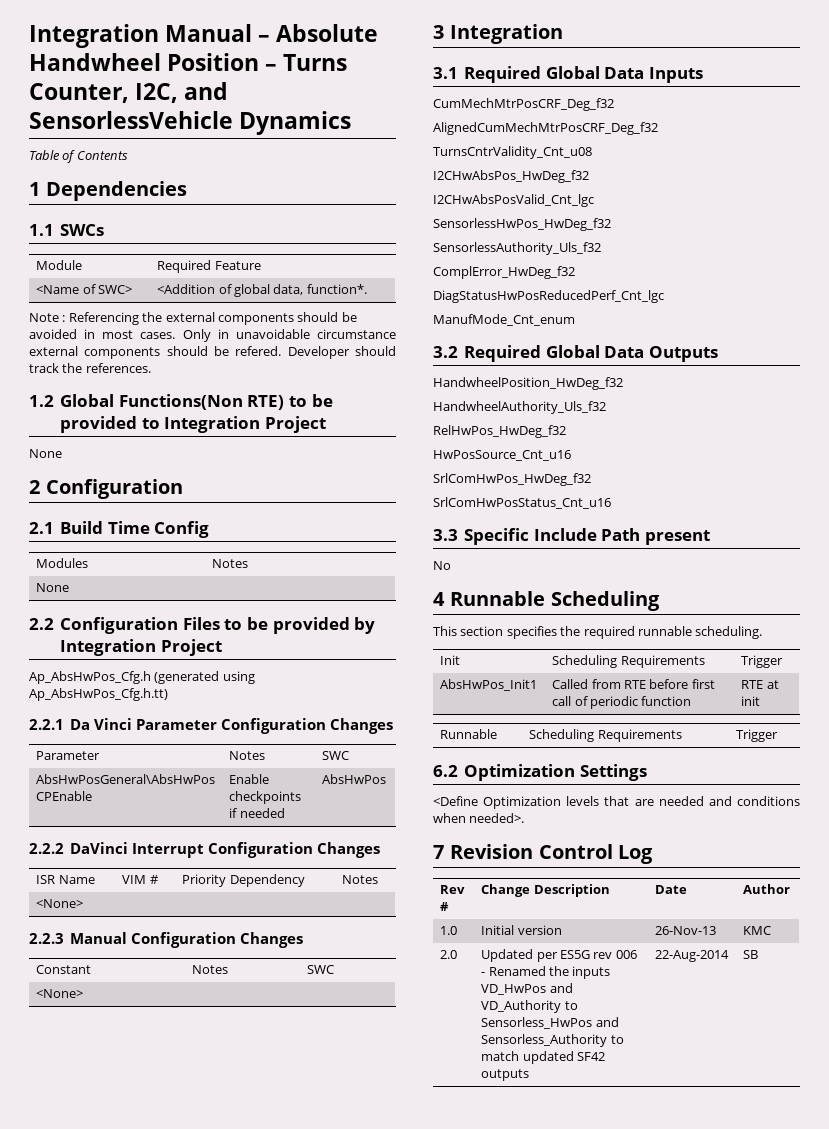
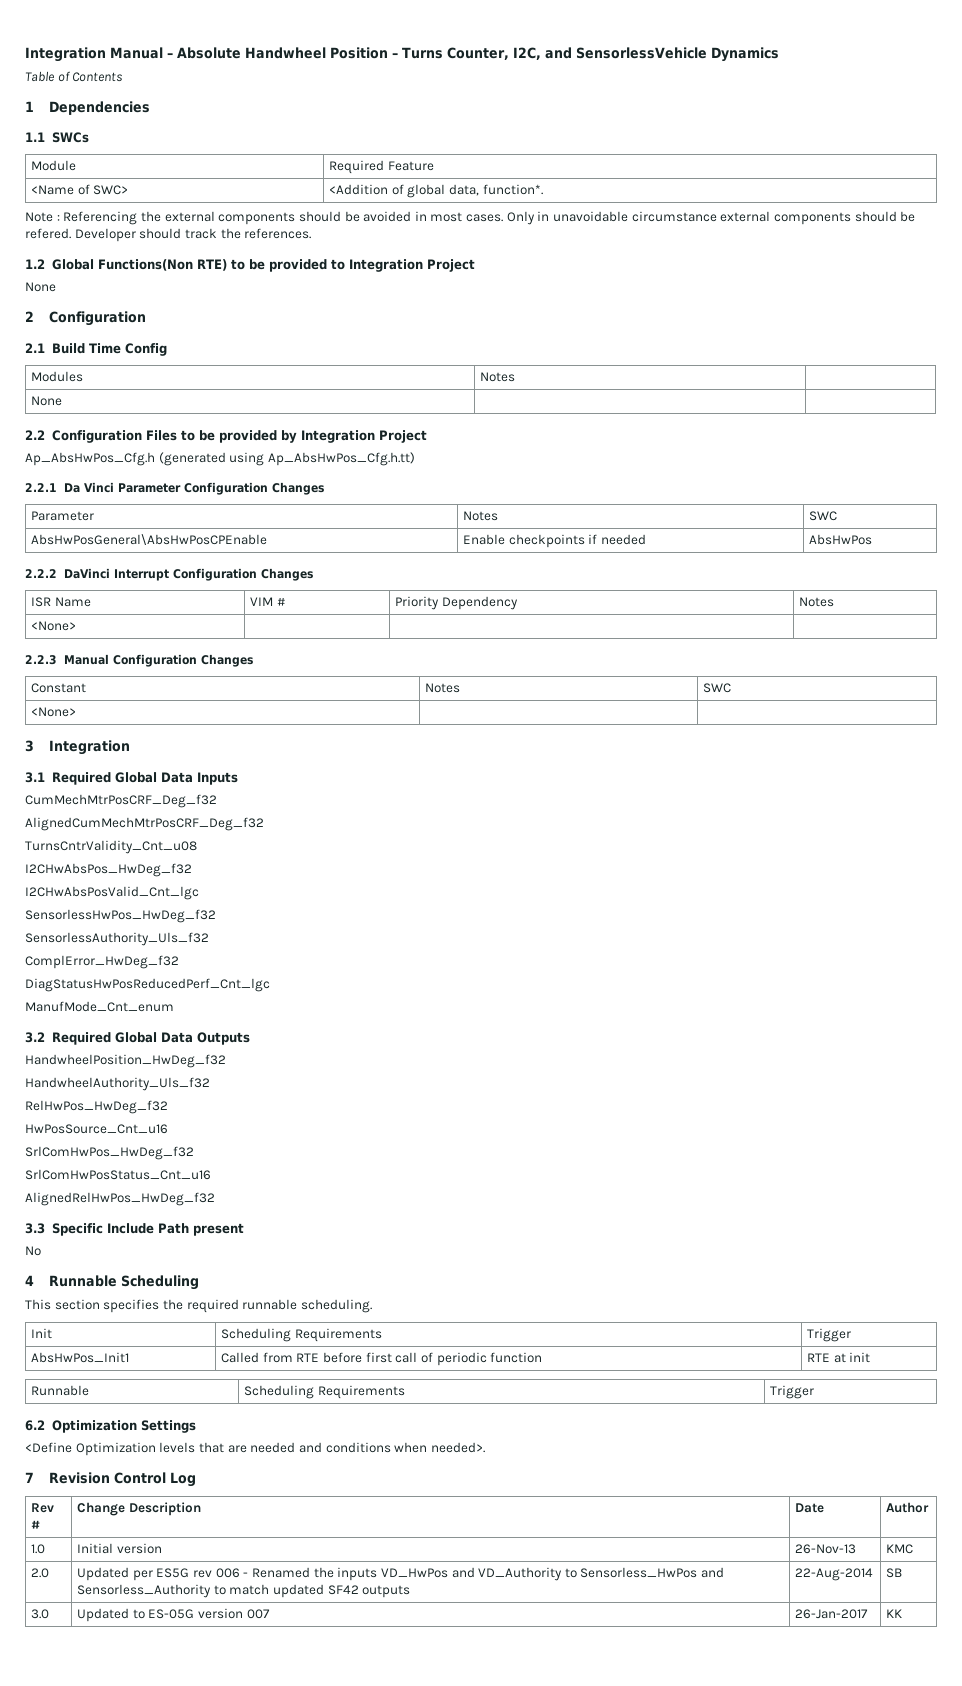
+ AlignedRelHwPos_HwDeg_f32
+ 3.0 | Updated to ES-05G version 007 | 26-Jan-2017 | KK

